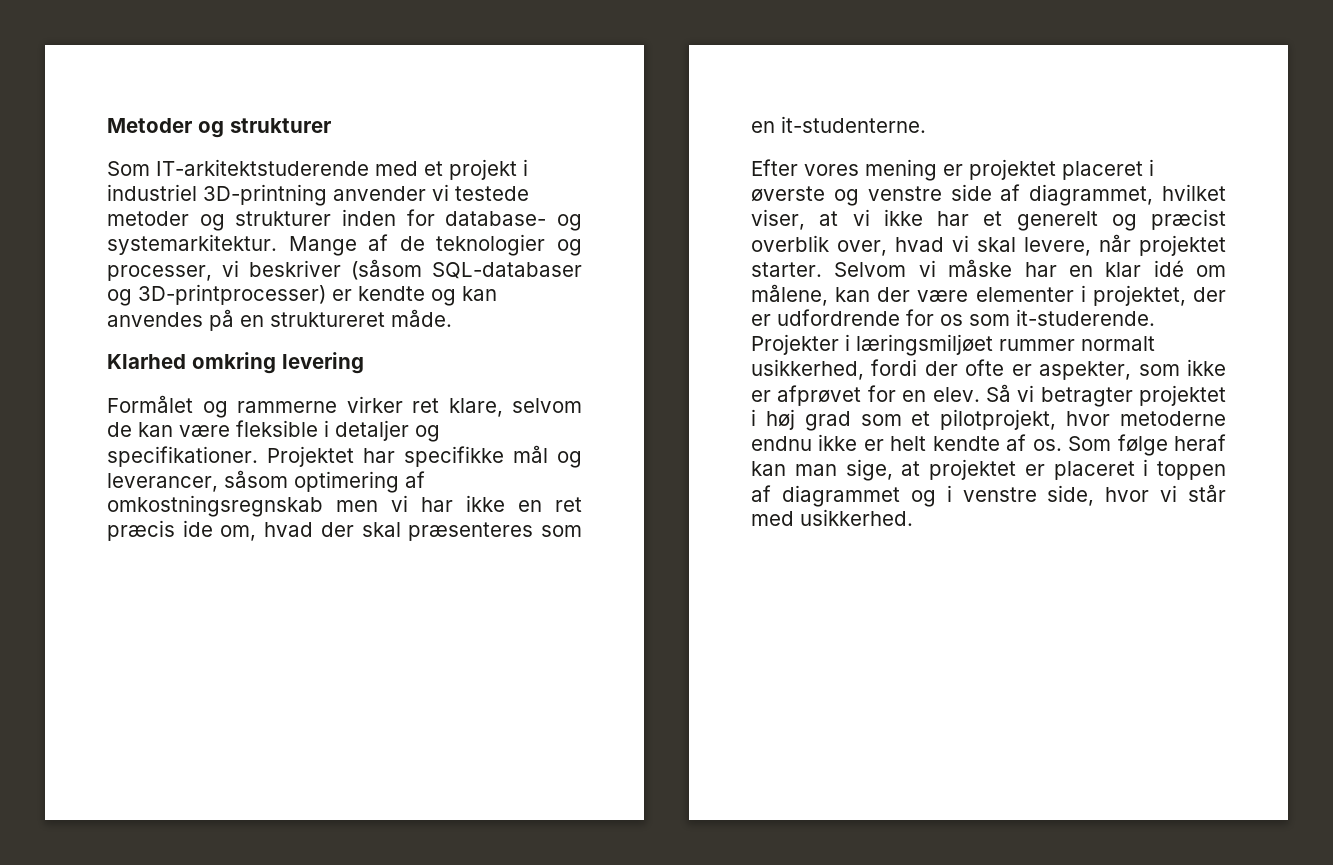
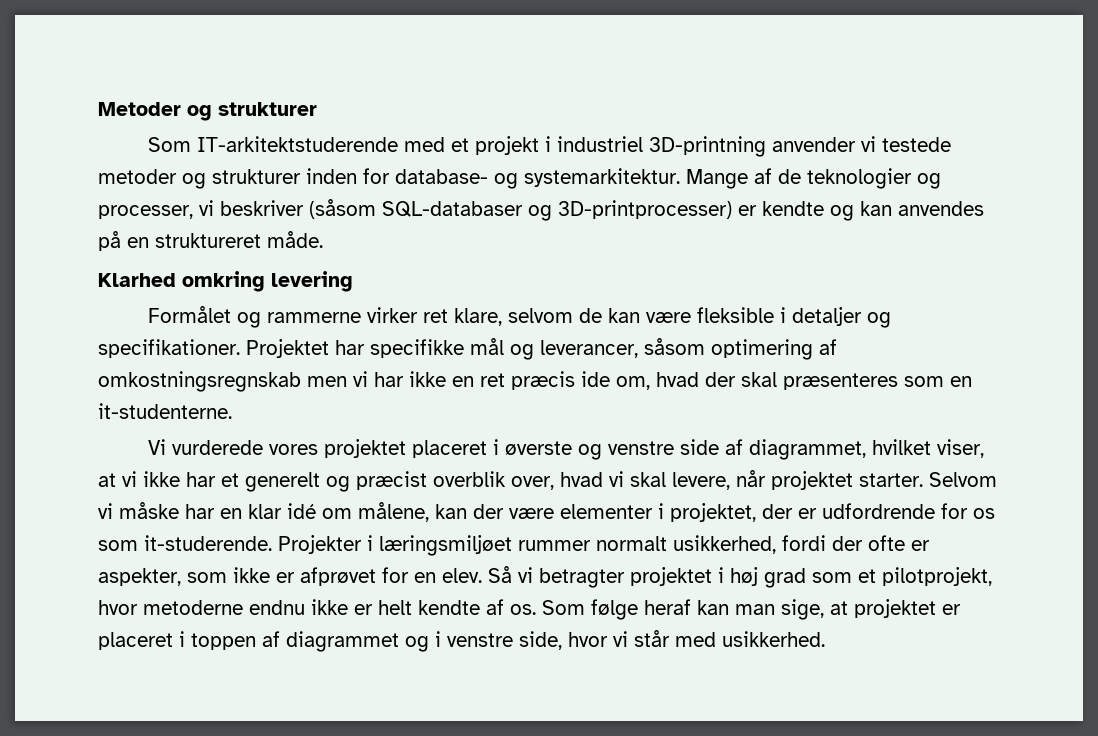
- Efter vores mening er projektet placeret i øverste og venstre side af diagrammet, hvilket viser, at vi ikke har et generelt og præcist overblik over, hvad vi skal levere, når projektet starter.
+ Vi vurderede vores projektet placeret i øverste og venstre side af diagrammet, hvilket viser, at vi ikke har et generelt og præcist overblik over, hvad vi skal levere, når projektet starter.

